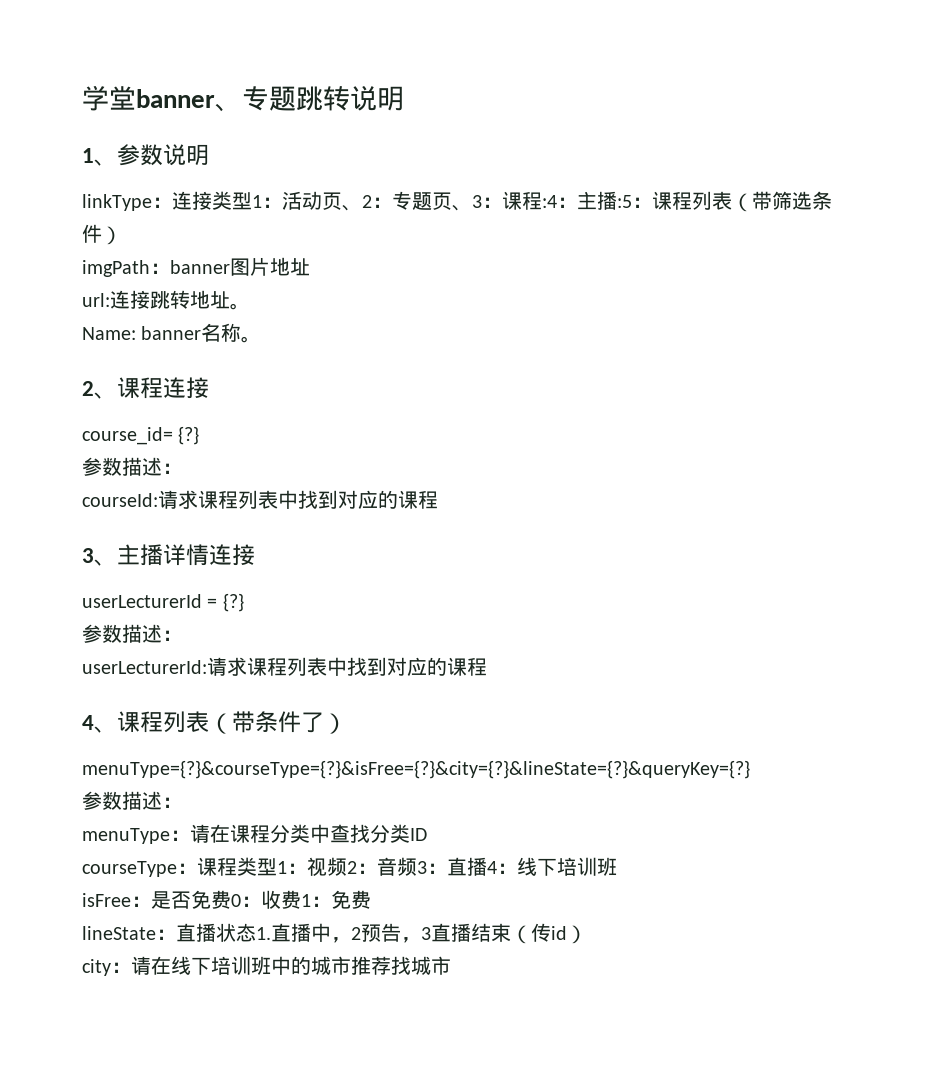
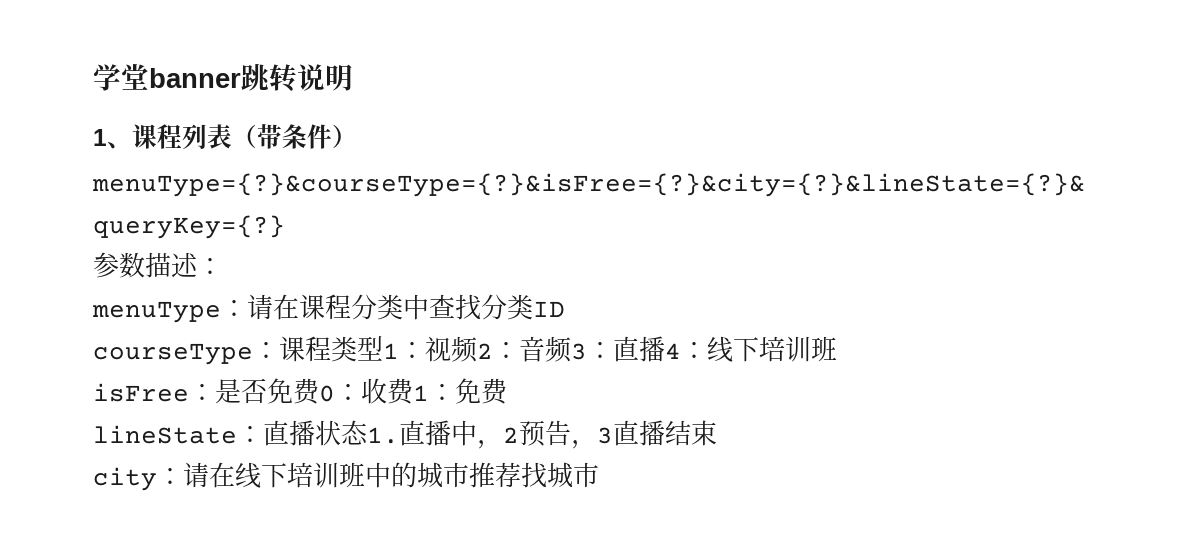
- 学堂banner、专题跳转说明
+ 学堂banner跳转说明
- 1、参数说明
- linkType：连接类型1：活动页、2：专题页、3：课程:4：主播:5：课程列表（带筛选条件）
- imgPath：banner图片地址
- url:连接跳转地址。
- Name: banner名称。
- 2、课程连接
- course_id= {?}
- 参数描述：
- courseId:请求课程列表中找到对应的课程
- 3、主播详情连接
- userLecturerId = {?}
- 参数描述：
- userLecturerId:请求课程列表中找到对应的课程
- 4、课程列表（带条件了）
+ 1、课程列表（带条件）
- lineState：直播状态1.直播中，2预告，3直播结束（传id）
+ lineState：直播状态1.直播中，2预告，3直播结束

